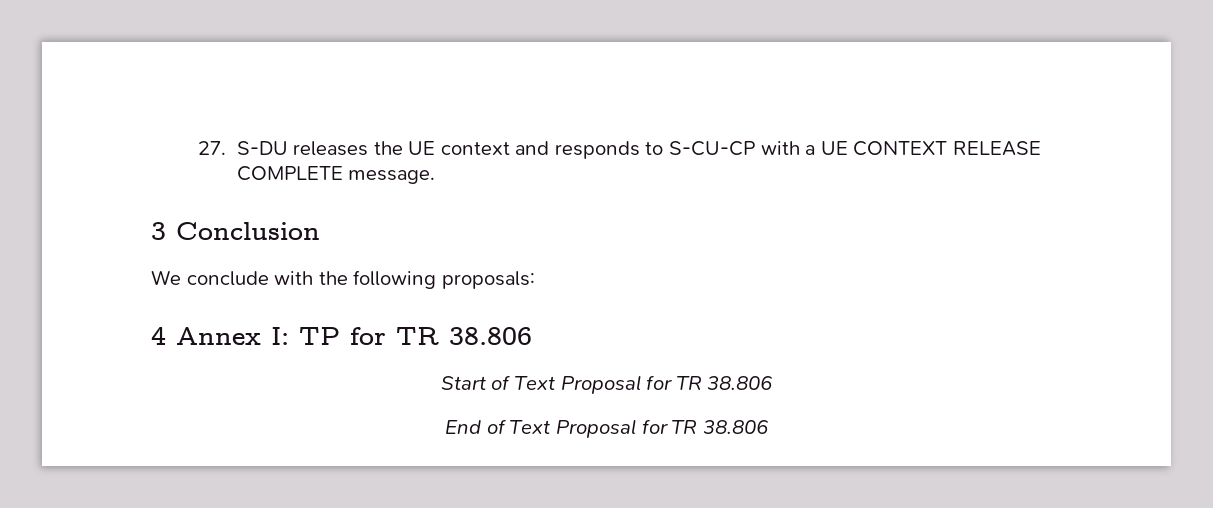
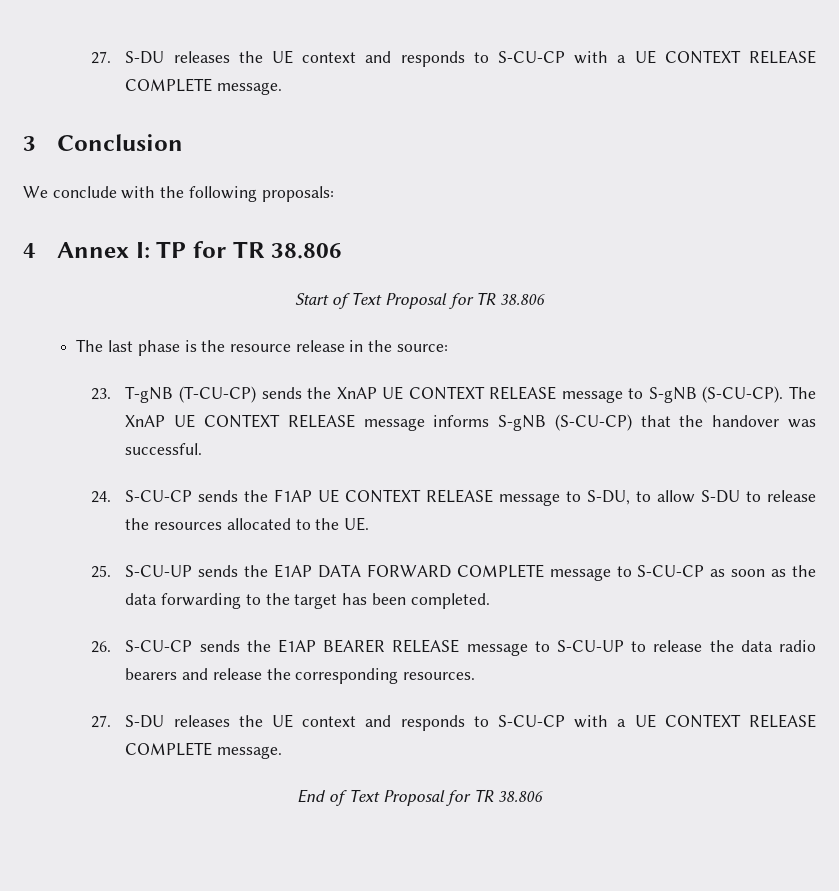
+ The last phase is the resource release in the source:
+ 23. T-gNB (T-CU-CP) sends the XnAP UE CONTEXT RELEASE message to S-gNB (S-CU-CP). The XnAP UE CONTEXT RELEASE message informs S-gNB (S-CU-CP) that the handover was successful.
+ 24. S-CU-CP sends the F1AP UE CONTEXT RELEASE message to S-DU, to allow S-DU to release the resources allocated to the UE.
+ 25. S-CU-UP sends the E1AP DATA FORWARD COMPLETE message to S-CU-CP as soon as the data forwarding to the target has been completed.
+ 26. S-CU-CP sends the E1AP BEARER RELEASE message to S-CU-UP to release the data radio bearers and release the corresponding resources.
+ 27. S-DU releases the UE context and responds to S-CU-CP with a UE CONTEXT RELEASE COMPLETE message.

